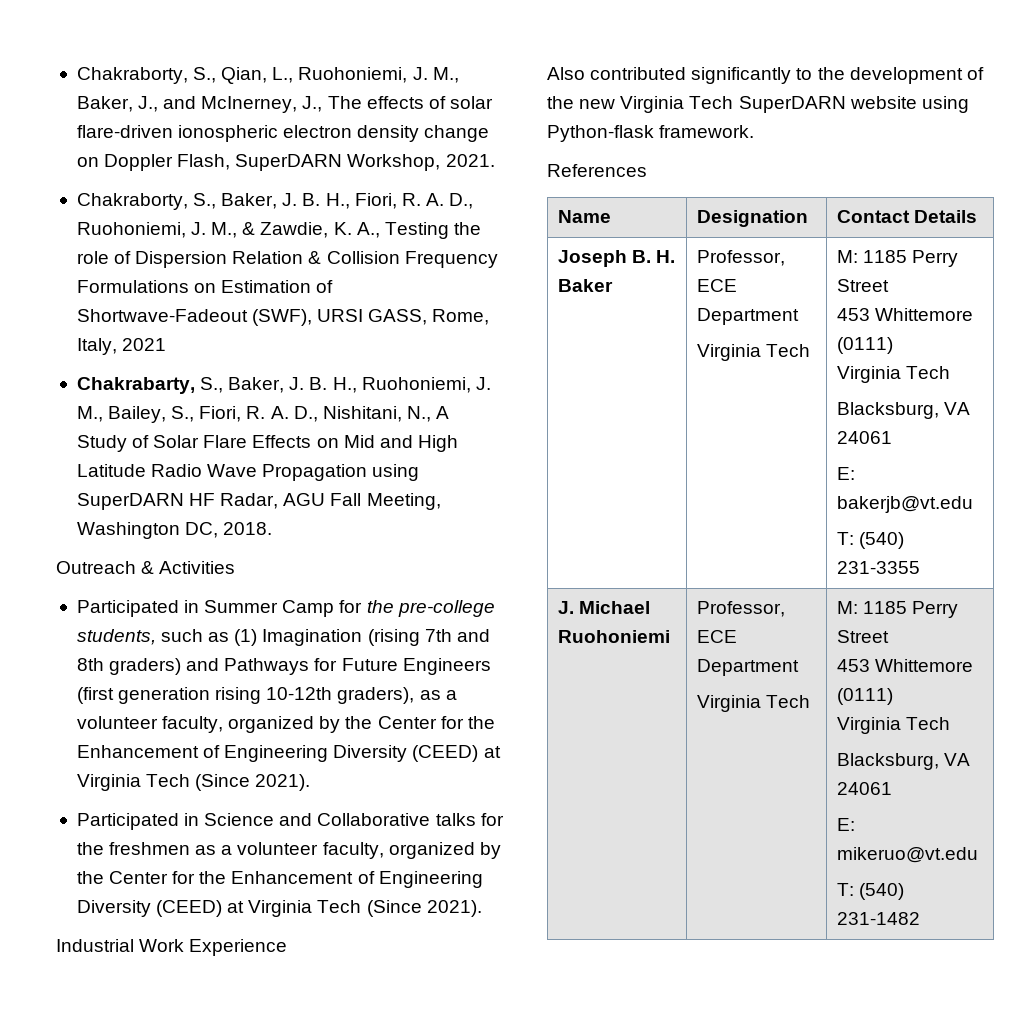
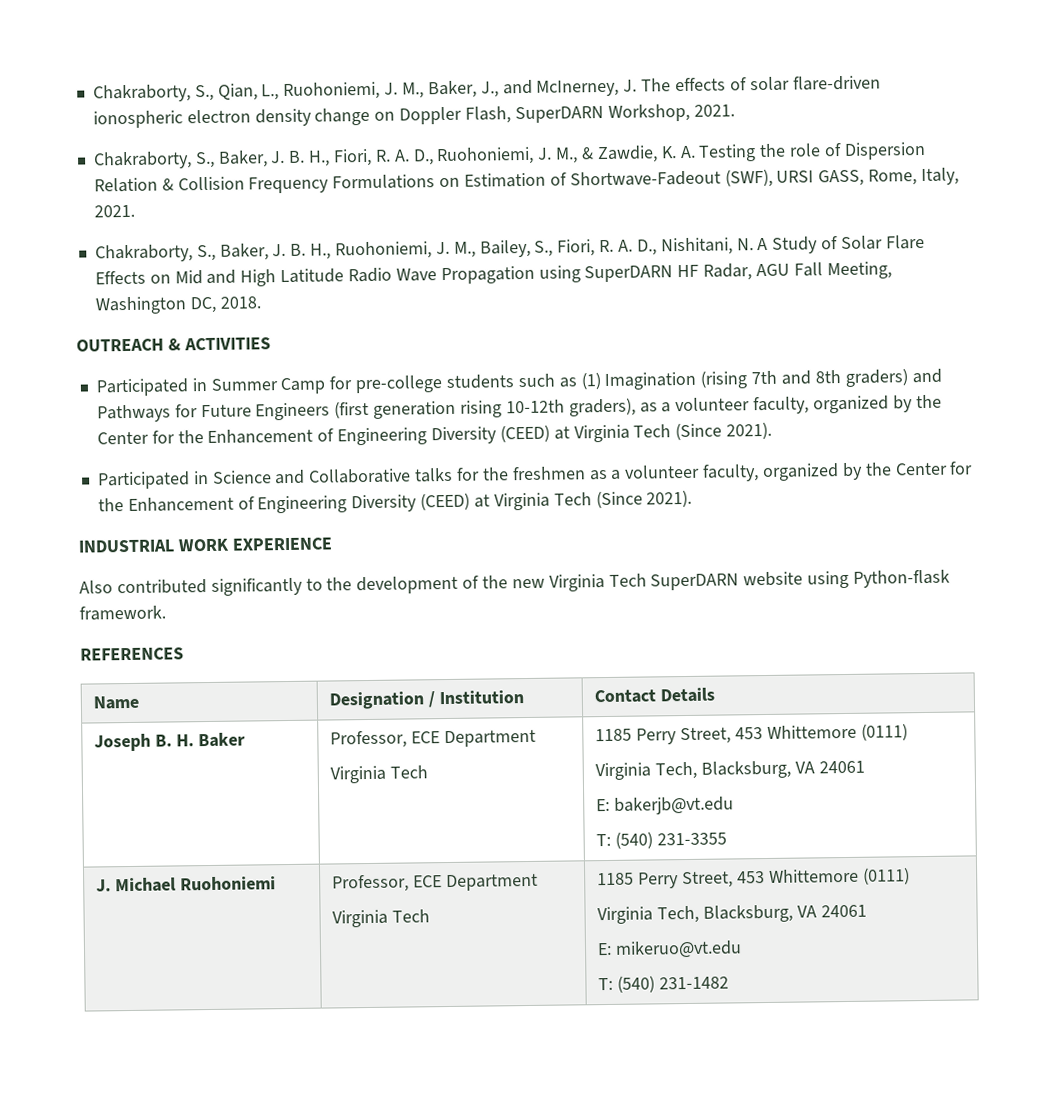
- Chakraborty, S., Qian, L., Ruohoniemi, J. M., Baker, J., and McInerney, J., The effects of solar flare-driven ionospheric electron density change on Doppler Flash, SuperDARN Workshop, 2021.
+ Chakraborty, S., Qian, L., Ruohoniemi, J. M., Baker, J., and McInerney, J. The effects of solar flare-driven ionospheric electron density change on Doppler Flash, SuperDARN Workshop, 2021.
- Chakraborty, S., Baker, J. B. H., Fiori, R. A. D., Ruohoniemi, J. M., & Zawdie, K. A., Testing the role of Dispersion Relation & Collision Frequency Formulations on Estimation of Shortwave-Fadeout (SWF), URSI GASS, Rome, Italy, 2021
- Chakrabarty, S., Baker, J. B. H., Ruohoniemi, J. M., Bailey, S., Fiori, R. A. D., Nishitani, N., A Study of Solar Flare Effects on Mid and High Latitude Radio Wave Propagation using SuperDARN HF Radar, AGU Fall Meeting, Washington DC, 2018.
+ Chakraborty, S., Baker, J. B. H., Fiori, R. A. D., Ruohoniemi, J. M., & Zawdie, K. A. Testing the role of Dispersion Relation & Collision Frequency Formulations on Estimation of Shortwave-Fadeout (SWF), URSI GASS, Rome, Italy, 2021.
+ Chakraborty, S., Baker, J. B. H., Ruohoniemi, J. M., Bailey, S., Fiori, R. A. D., Nishitani, N. A Study of Solar Flare Effects on Mid and High Latitude Radio Wave Propagation using SuperDARN HF Radar, AGU Fall Meeting, Washington DC, 2018.
- Outreach & Activities
+ OUTREACH & ACTIVITIES
- Participated in Summer Camp for the pre-college students, such as (1) Imagination (rising 7th and 8th graders) and Pathways for Future Engineers (first generation rising 10-12th graders), as a volunteer faculty, organized by the Center for the Enhancement of Engineering Diversity (CEED) at Virginia Tech (Since 2021).
+ Participated in Summer Camp for pre-college students such as (1) Imagination (rising 7th and 8th graders) and Pathways for Future Engineers (first generation rising 10-12th graders), as a volunteer faculty, organized by the Center for the Enhancement of Engineering Diversity (CEED) at Virginia Tech (Since 2021).
- Industrial Work Experience
+ INDUSTRIAL WORK EXPERIENCE
- References
+ REFERENCES
- Name | Designation | Contact Details
+ Name | Designation / Institution | Contact Details
  Joseph B. H. Baker | Professor, ECE Department
- Virginia Tech | M: 1185 Perry Street
- 453 Whittemore (0111)
- Virginia Tech
- Blacksburg, VA 24061
+ Virginia Tech | 1185 Perry Street, 453 Whittemore (0111)
+ Virginia Tech, Blacksburg, VA 24061
  J. Michael Ruohoniemi | Professor, ECE Department
- Virginia Tech | M: 1185 Perry Street
- 453 Whittemore (0111)
- Virginia Tech
- Blacksburg, VA 24061
+ Virginia Tech | 1185 Perry Street, 453 Whittemore (0111)
+ Virginia Tech, Blacksburg, VA 24061

